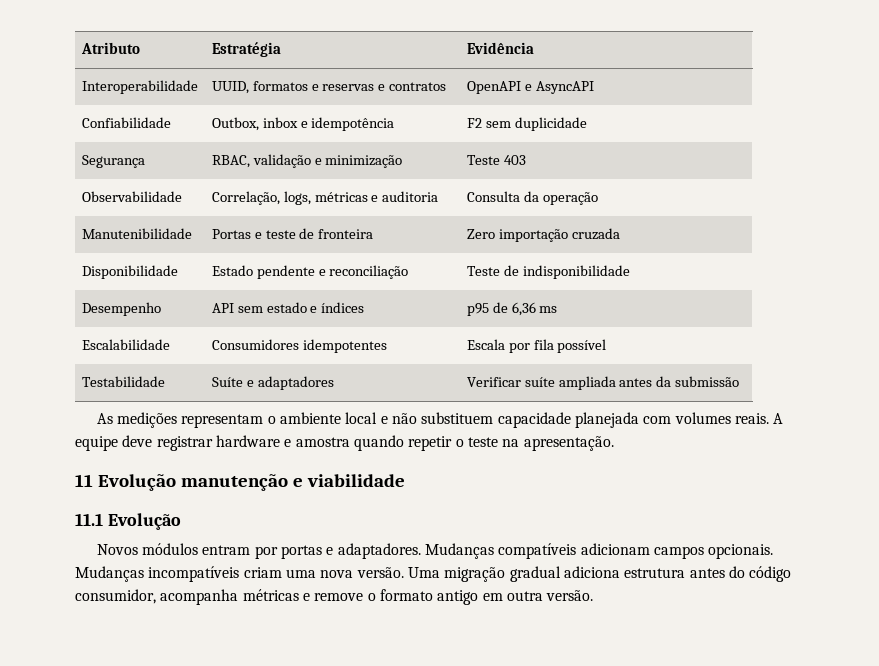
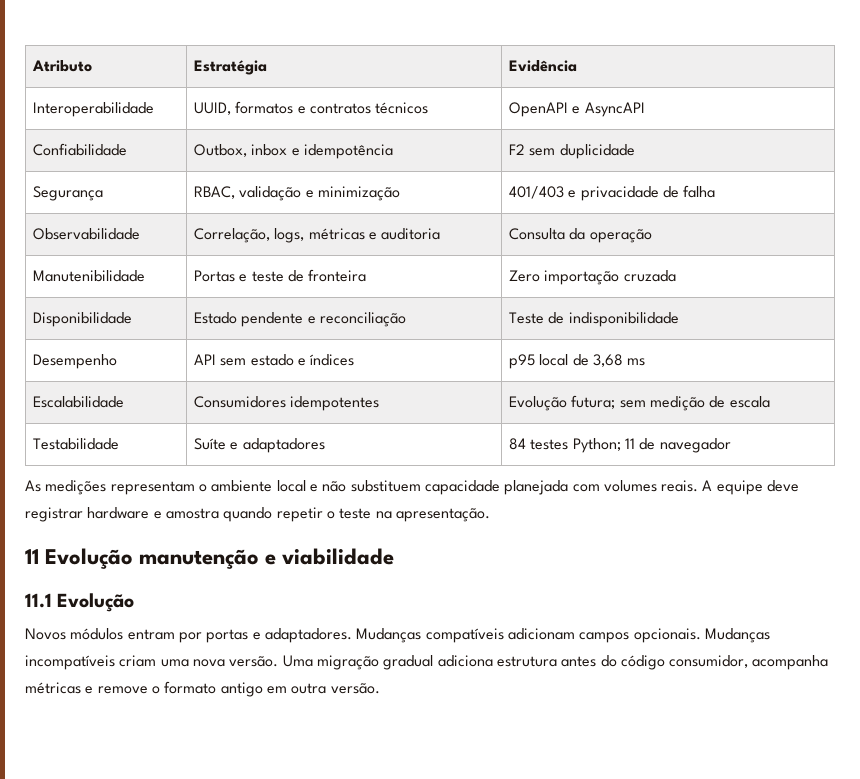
- Interoperabilidade | UUID, formatos e reservas e contratos | OpenAPI e AsyncAPI
+ Interoperabilidade | UUID, formatos e contratos técnicos | OpenAPI e AsyncAPI
- Segurança | RBAC, validação e minimização | Teste 403
+ Segurança | RBAC, validação e minimização | 401/403 e privacidade de falha
- Desempenho | API sem estado e índices | p95 de 6,36 ms
+ Desempenho | API sem estado e índices | p95 local de 3,68 ms
- Escalabilidade | Consumidores idempotentes | Escala por fila possível
- Testabilidade | Suíte e adaptadores | Verificar suíte ampliada antes da submissão
+ Escalabilidade | Consumidores idempotentes | Evolução futura; sem medição de escala
+ Testabilidade | Suíte e adaptadores | 84 testes Python; 11 de navegador

